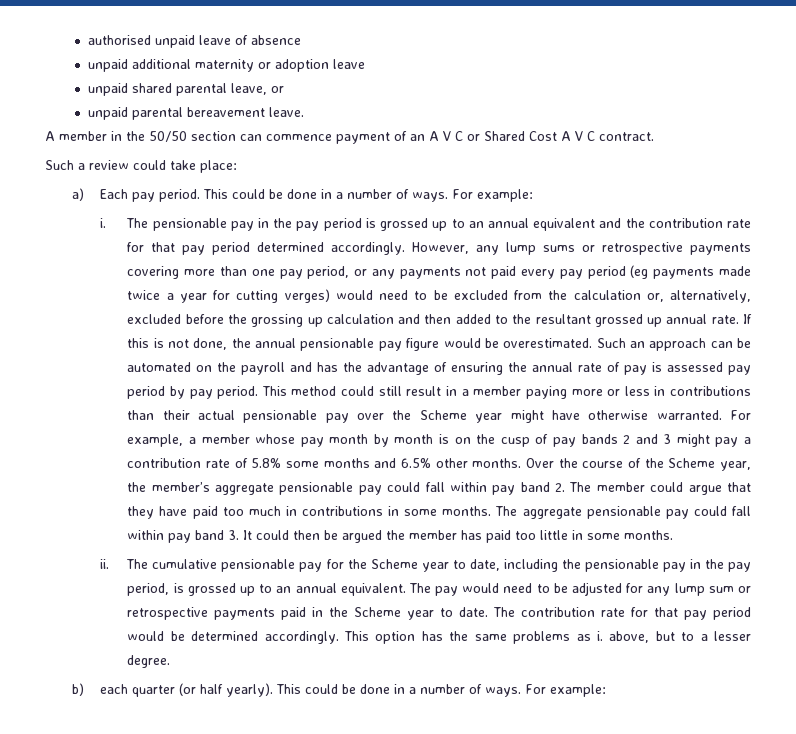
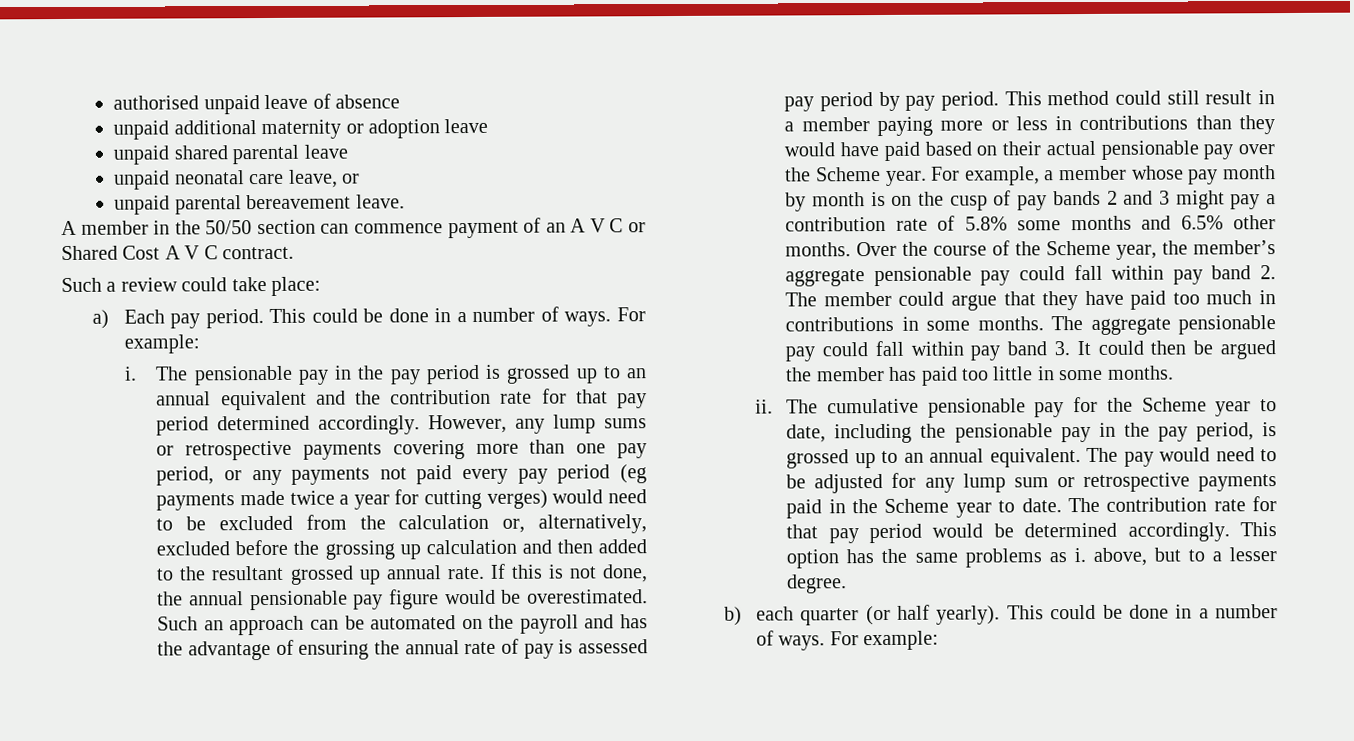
- unpaid shared parental leave, or
+ unpaid shared parental leave
+ unpaid neonatal care leave, or
- This method could still result in a member paying more or less in contributions than their actual pensionable pay over the Scheme year might have otherwise warranted.
+ This method could still result in a member paying more or less in contributions than they would have paid based on their actual pensionable pay over the Scheme year.

